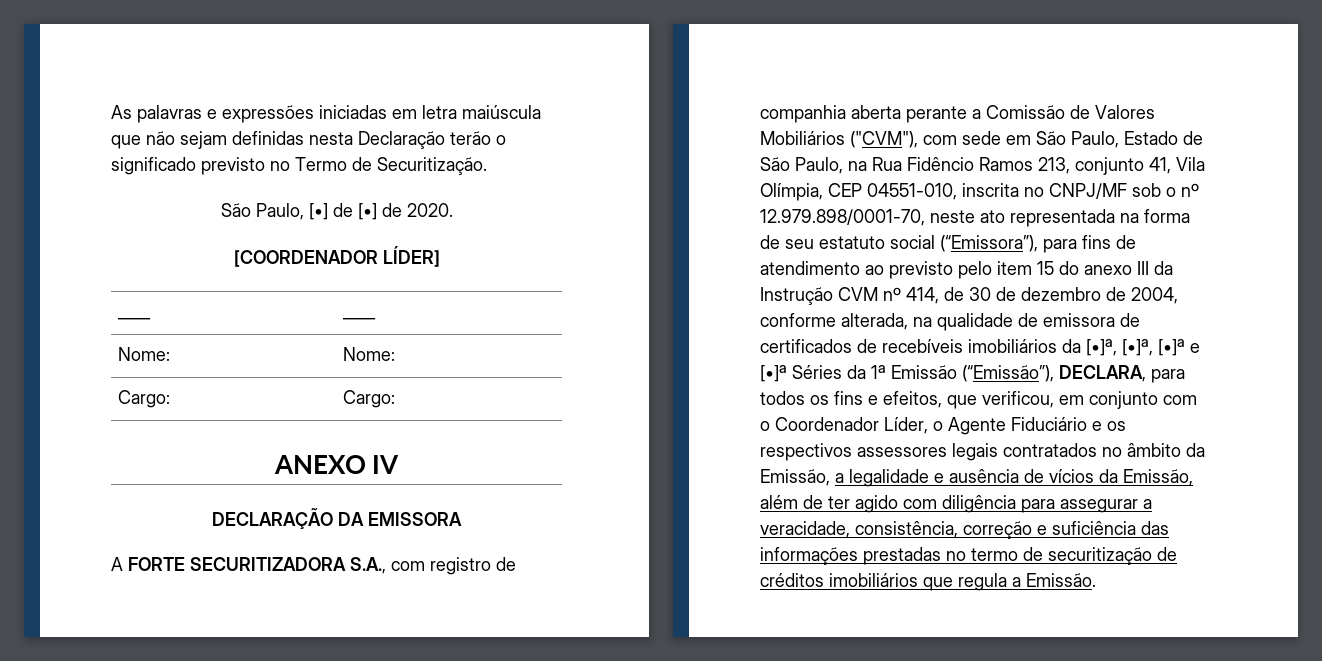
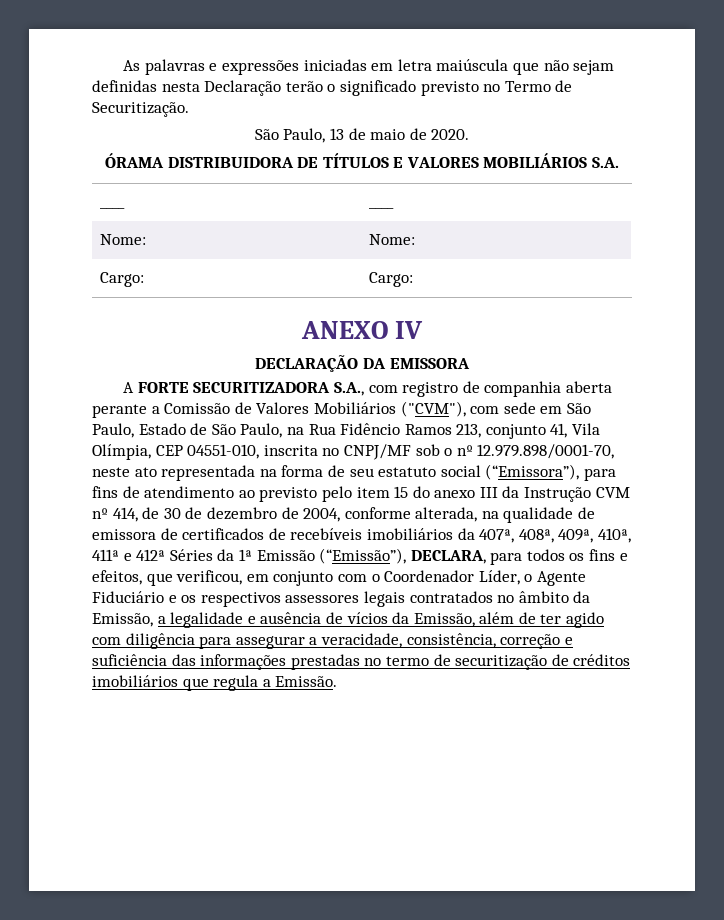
- São Paulo, [•] de [•] de 2020.
+ São Paulo, 13 de maio de 2020.
- [COORDENADOR LÍDER]
+ ÓRAMA DISTRIBUIDORA DE TÍTULOS E VALORES MOBILIÁRIOS S.A.
- A FORTE SECURITIZADORA S.A., com registro de companhia aberta perante a Comissão de Valores Mobiliários ("CVM"), com sede em São Paulo, Estado de São Paulo, na Rua Fidêncio Ramos 213, conjunto 41, Vila Olímpia, CEP 04551-010, inscrita no CNPJ/MF sob o nº 12.979.898/0001-70, neste ato representada na forma de seu estatuto social (“Emissora”), para fins de atendimento ao previsto pelo item 15 do anexo III da Instrução CVM nº 414, de 30 de dezembro de 2004, conforme alterada, na qualidade de emissora de certificados de recebíveis imobiliários da [•]ª, [•]ª, [•]ª e [•]ª Séries da 1ª Emissão (“Emissão”), DECLARA, para todos os fins e efeitos, que verificou, em conjunto com o Coordenador Líder, o Agente Fiduciário e os respectivos assessores legais contratados no âmbito da Emissão, a legalidade e ausência de vícios da Emissão, além de ter agido com diligência para assegurar a veracidade, consistência, correção e suficiência das informações prestadas no termo de securitização de créditos imobiliários que regula a Emissão.
+ A FORTE SECURITIZADORA S.A., com registro de companhia aberta perante a Comissão de Valores Mobiliários ("CVM"), com sede em São Paulo, Estado de São Paulo, na Rua Fidêncio Ramos 213, conjunto 41, Vila Olímpia, CEP 04551-010, inscrita no CNPJ/MF sob o nº 12.979.898/0001-70, neste ato representada na forma de seu estatuto social (“Emissora”), para fins de atendimento ao previsto pelo item 15 do anexo III da Instrução CVM nº 414, de 30 de dezembro de 2004, conforme alterada, na qualidade de emissora de certificados de recebíveis imobiliários da 407ª, 408ª, 409ª, 410ª, 411ª e 412ª Séries da 1ª Emissão (“Emissão”), DECLARA, para todos os fins e efeitos, que verificou, em conjunto com o Coordenador Líder, o Agente Fiduciário e os respectivos assessores legais contratados no âmbito da Emissão, a legalidade e ausência de vícios da Emissão, além de ter agido com diligência para assegurar a veracidade, consistência, correção e suficiência das informações prestadas no termo de securitização de créditos imobiliários que regula a Emissão.

